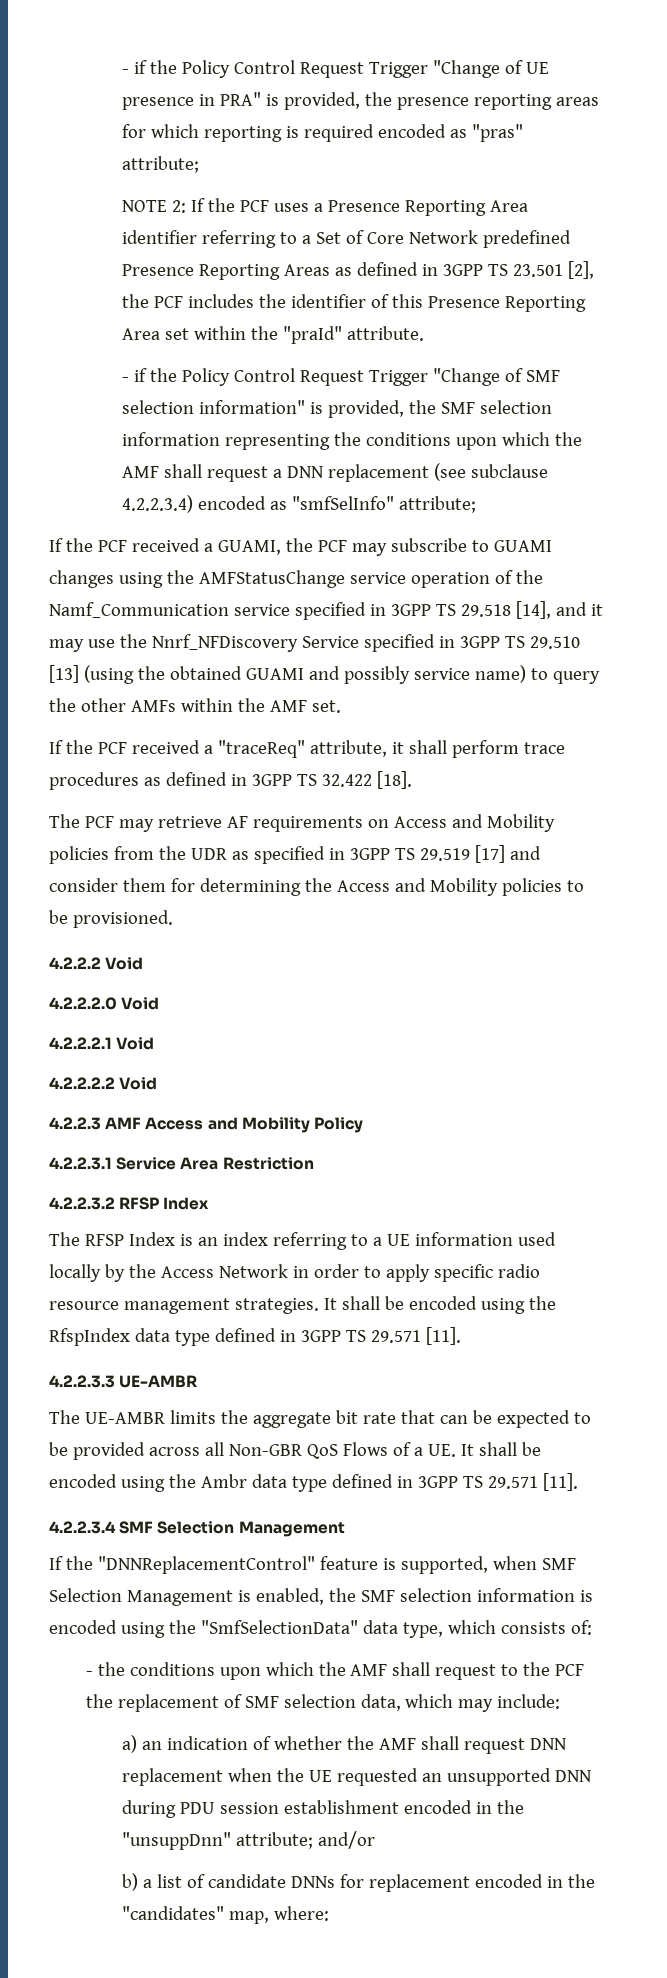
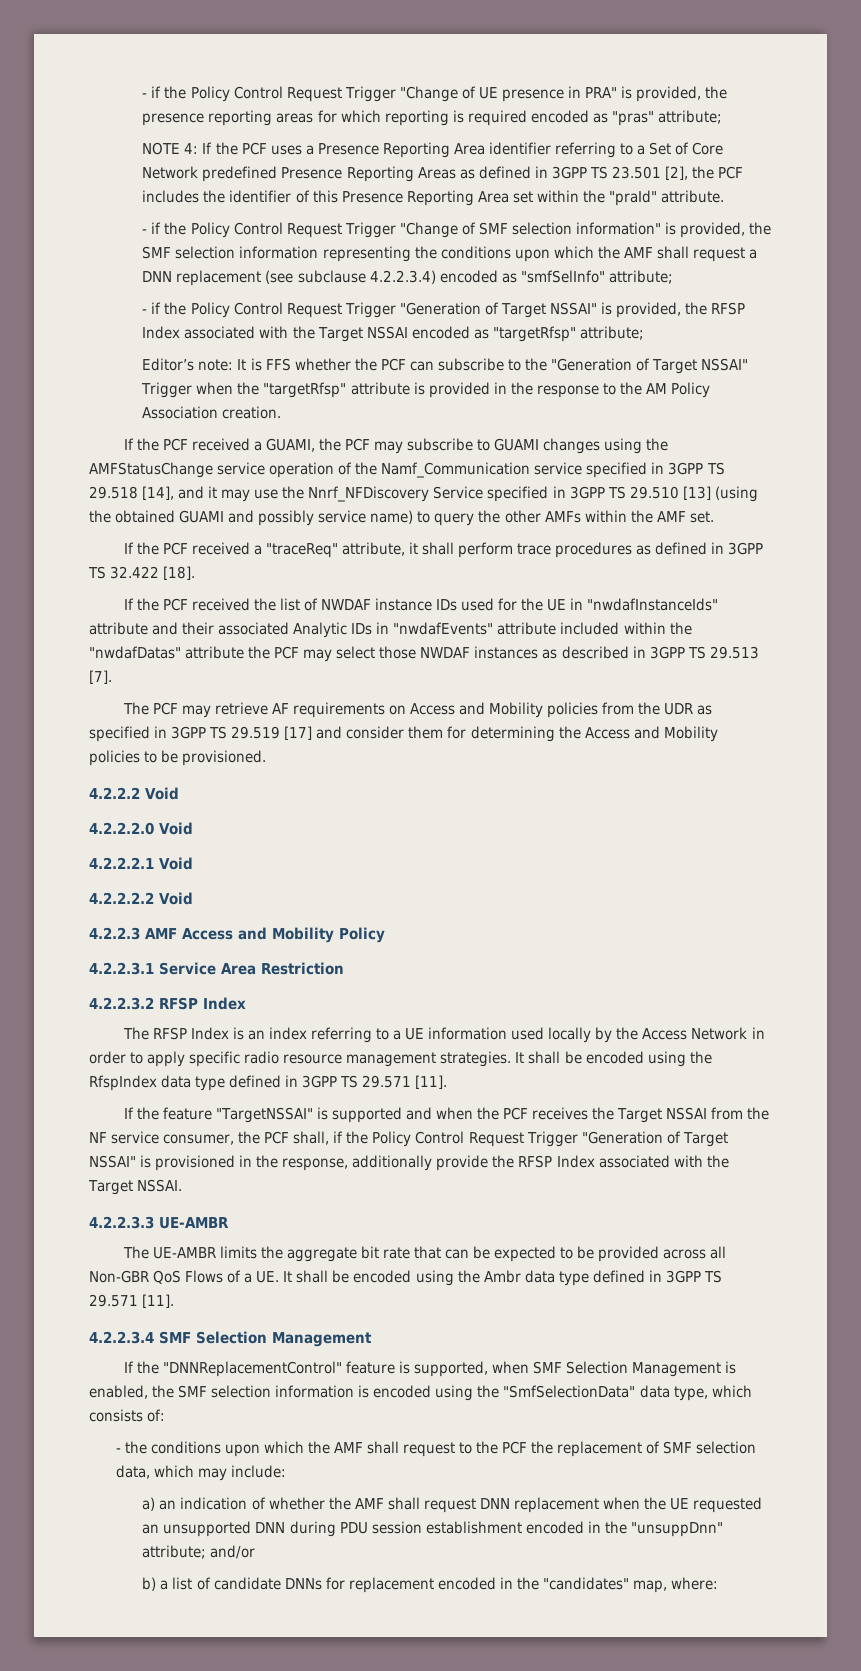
- NOTE 2: If the PCF uses a Presence Reporting Area identifier referring to a Set of Core Network predefined Presence Reporting Areas as defined in 3GPP TS 23.501 [2], the PCF includes the identifier of this Presence Reporting Area set within the "praId" attribute.
+ NOTE 4: If the PCF uses a Presence Reporting Area identifier referring to a Set of Core Network predefined Presence Reporting Areas as defined in 3GPP TS 23.501 [2], the PCF includes the identifier of this Presence Reporting Area set within the "praId" attribute.
+ - if the Policy Control Request Trigger "Generation of Target NSSAI" is provided, the RFSP Index associated with the Target NSSAI encoded as "targetRfsp" attribute;
+ Editor’s note: It is FFS whether the PCF can subscribe to the "Generation of Target NSSAI" Trigger when the "targetRfsp" attribute is provided in the response to the AM Policy Association creation.
+ If the PCF received the list of NWDAF instance IDs used for the UE in "nwdafInstanceIds" attribute and their associated Analytic IDs in "nwdafEvents" attribute included within the "nwdafDatas" attribute the PCF may select those NWDAF instances as described in 3GPP TS 29.513 [7].
+ If the feature "TargetNSSAI" is supported and when the PCF receives the Target NSSAI from the NF service consumer, the PCF shall, if the Policy Control Request Trigger "Generation of Target NSSAI" is provisioned in the response, additionally provide the RFSP Index associated with the Target NSSAI.

